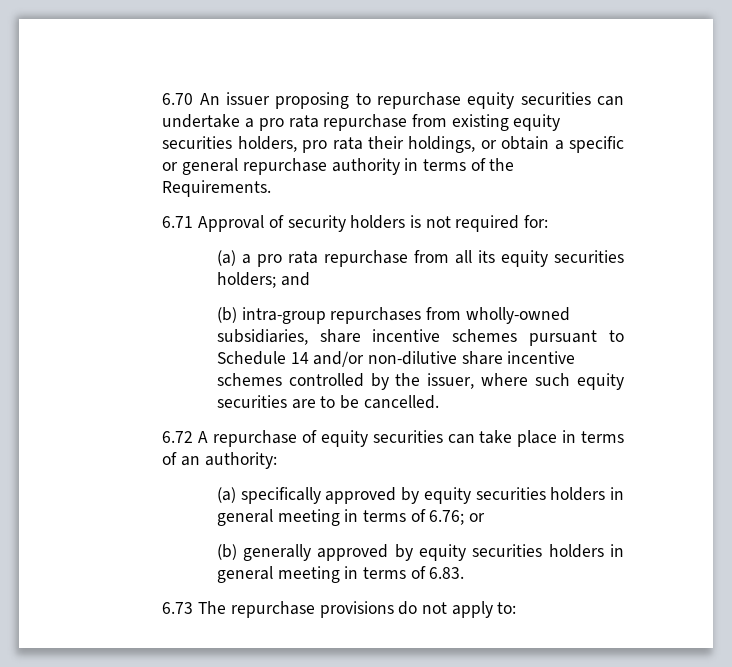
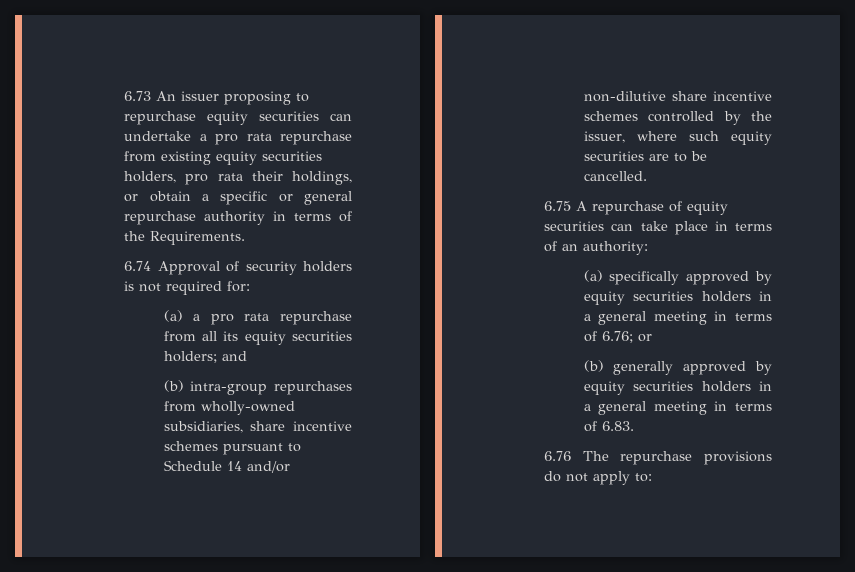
- 6.70 An issuer proposing to repurchase equity securities can undertake a pro rata repurchase from existing equity securities holders, pro rata their holdings, or obtain a specific or general repurchase authority in terms of the Requirements.
+ 6.73 An issuer proposing to repurchase equity securities can undertake a pro rata repurchase from existing equity securities holders, pro rata their holdings, or obtain a specific or general repurchase authority in terms of the Requirements.
- 6.71 Approval of security holders is not required for:
+ 6.74 Approval of security holders is not required for:
- 6.72 A repurchase of equity securities can take place in terms of an authority:
+ 6.75 A repurchase of equity securities can take place in terms of an authority:
- (a) specifically approved by equity securities holders in general meeting in terms of 6.76; or
+ (a) specifically approved by equity securities holders in a general meeting in terms of 6.76; or
- (b) generally approved by equity securities holders in general meeting in terms of 6.83.
+ (b) generally approved by equity securities holders in a general meeting in terms of 6.83.
- 6.73 The repurchase provisions do not apply to:
+ 6.76 The repurchase provisions do not apply to:

